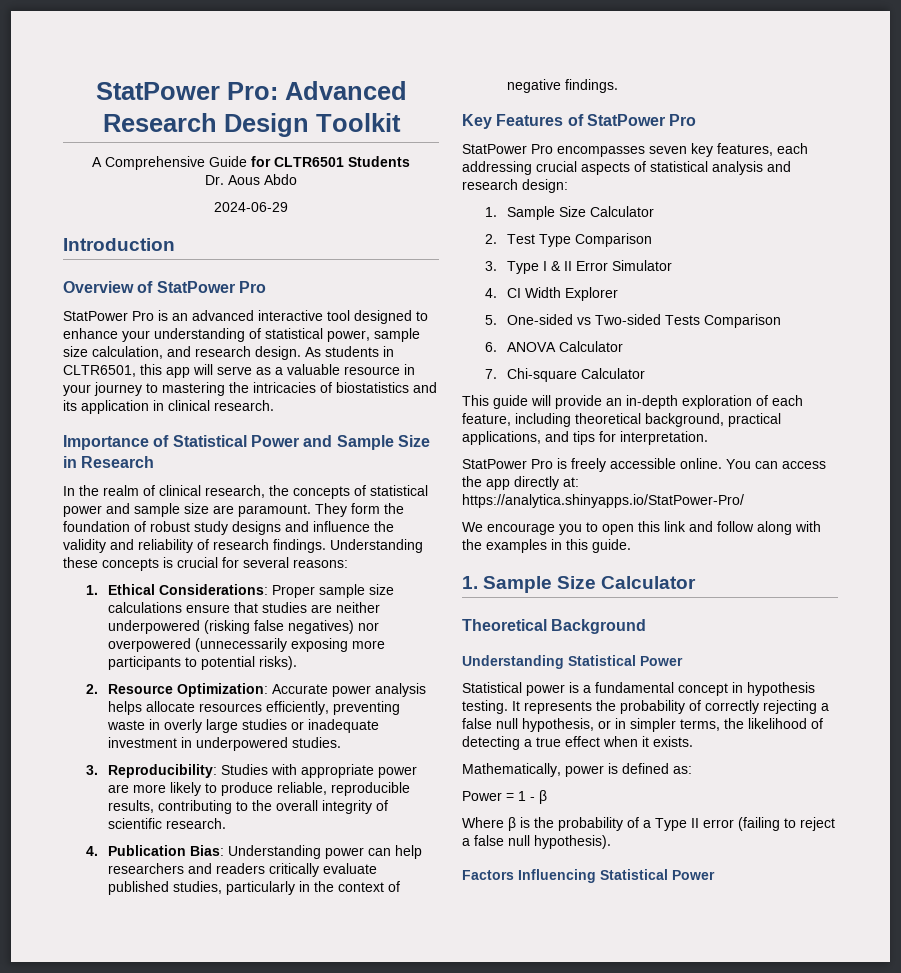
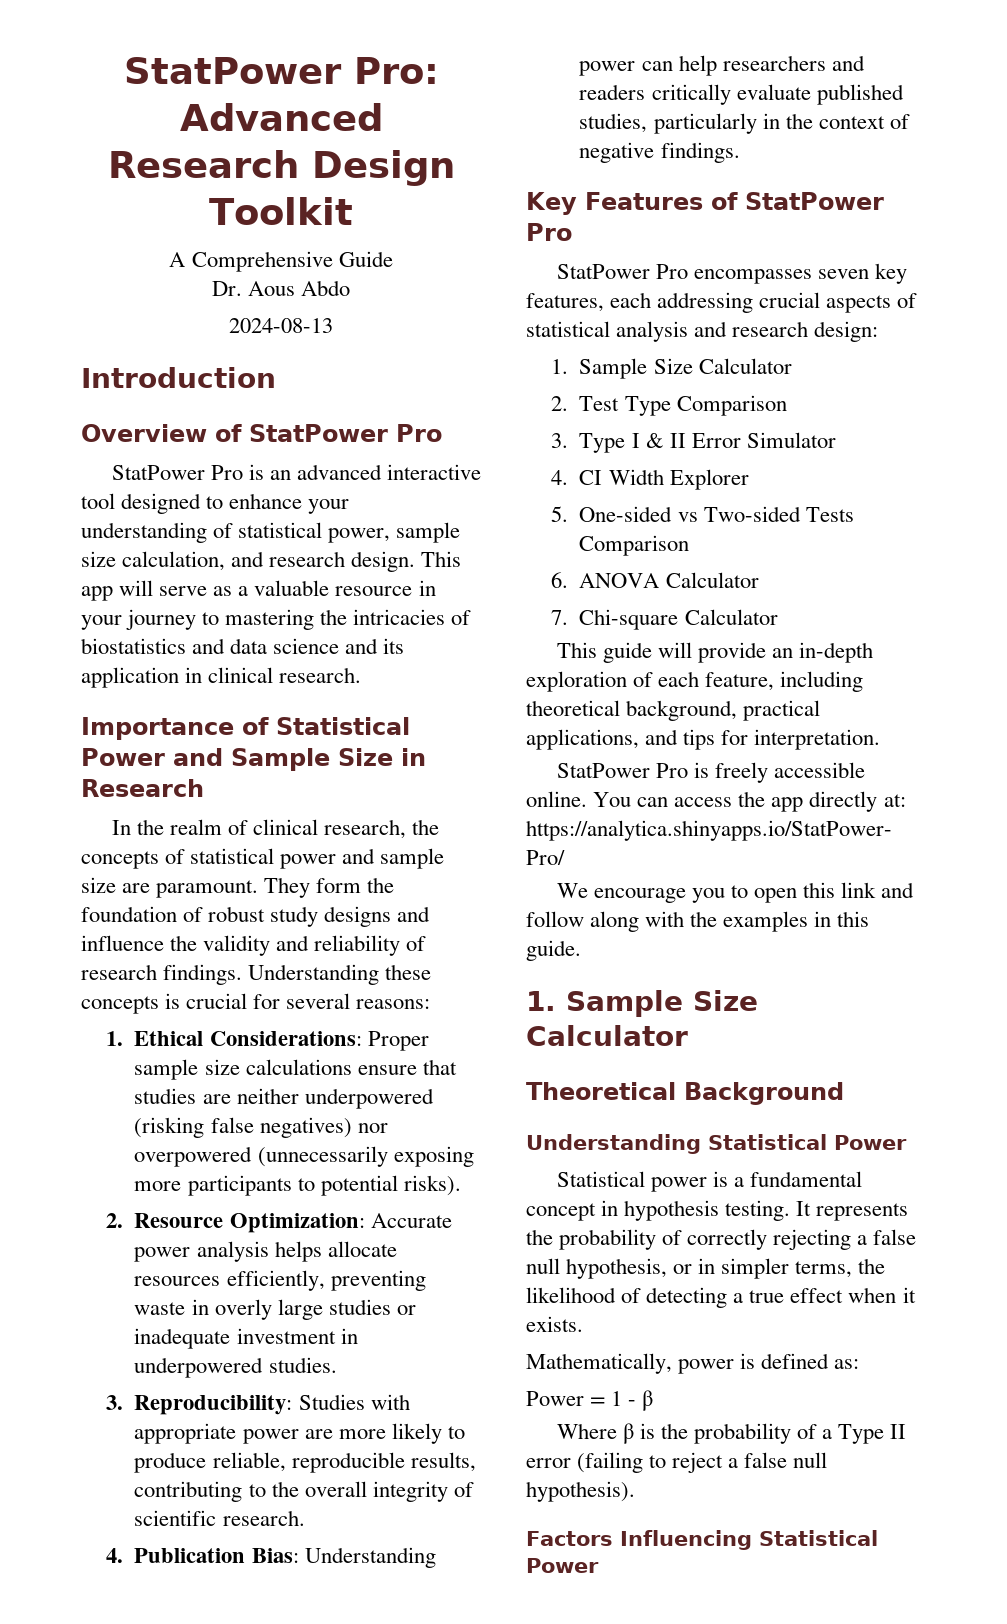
- A Comprehensive Guide for CLTR6501 Students
+ A Comprehensive Guide
- 2024-06-29
+ 2024-08-13
- As students in CLTR6501, this app will serve as a valuable resource in your journey to mastering the intricacies of biostatistics and its application in clinical research.
+ This app will serve as a valuable resource in your journey to mastering the intricacies of biostatistics and data science and its application in clinical research.

